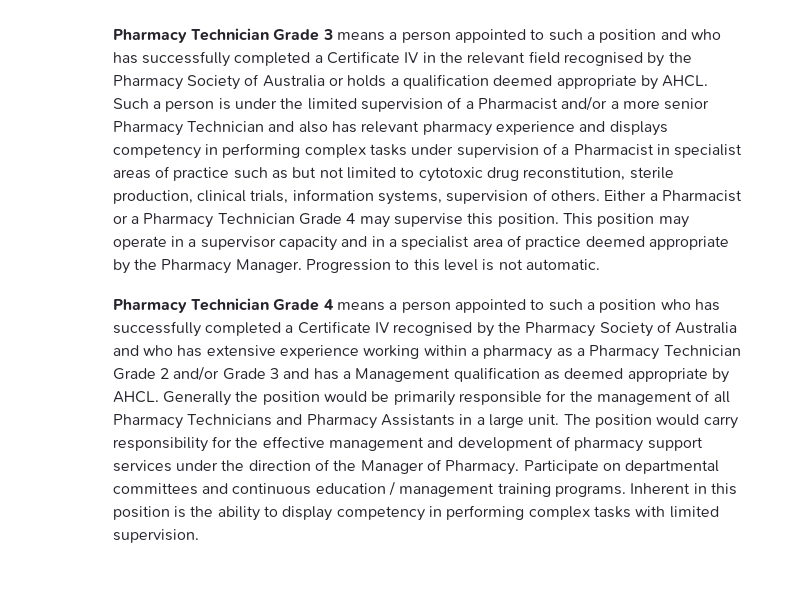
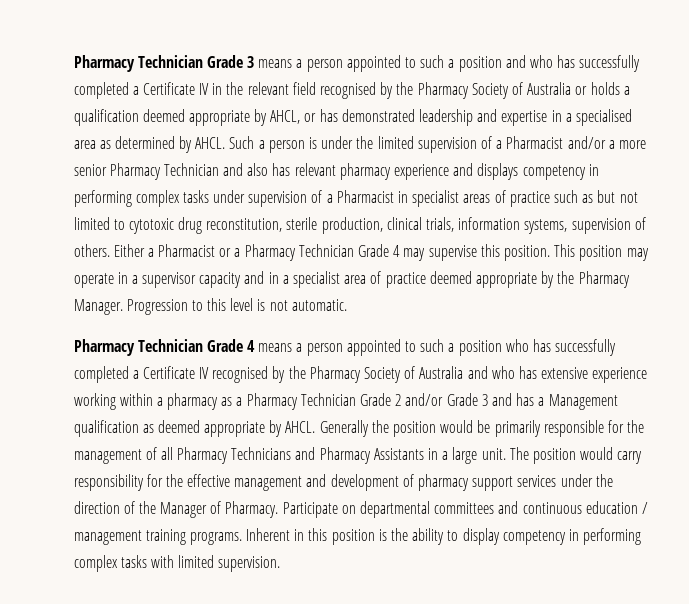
- Pharmacy Technician Grade 3 means a person appointed to such a position and who has successfully completed a Certificate IV in the relevant field recognised by the Pharmacy Society of Australia or holds a qualification deemed appropriate by AHCL.
+ Pharmacy Technician Grade 3 means a person appointed to such a position and who has successfully completed a Certificate IV in the relevant field recognised by the Pharmacy Society of Australia or holds a qualification deemed appropriate by AHCL, or has demonstrated leadership and expertise in a specialised area as determined by AHCL.

